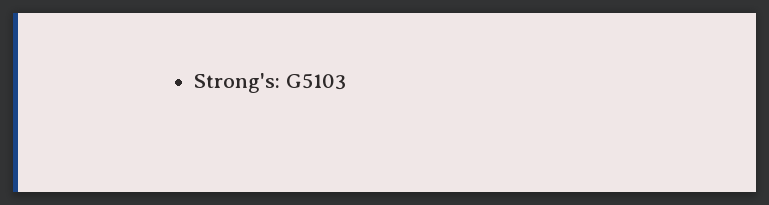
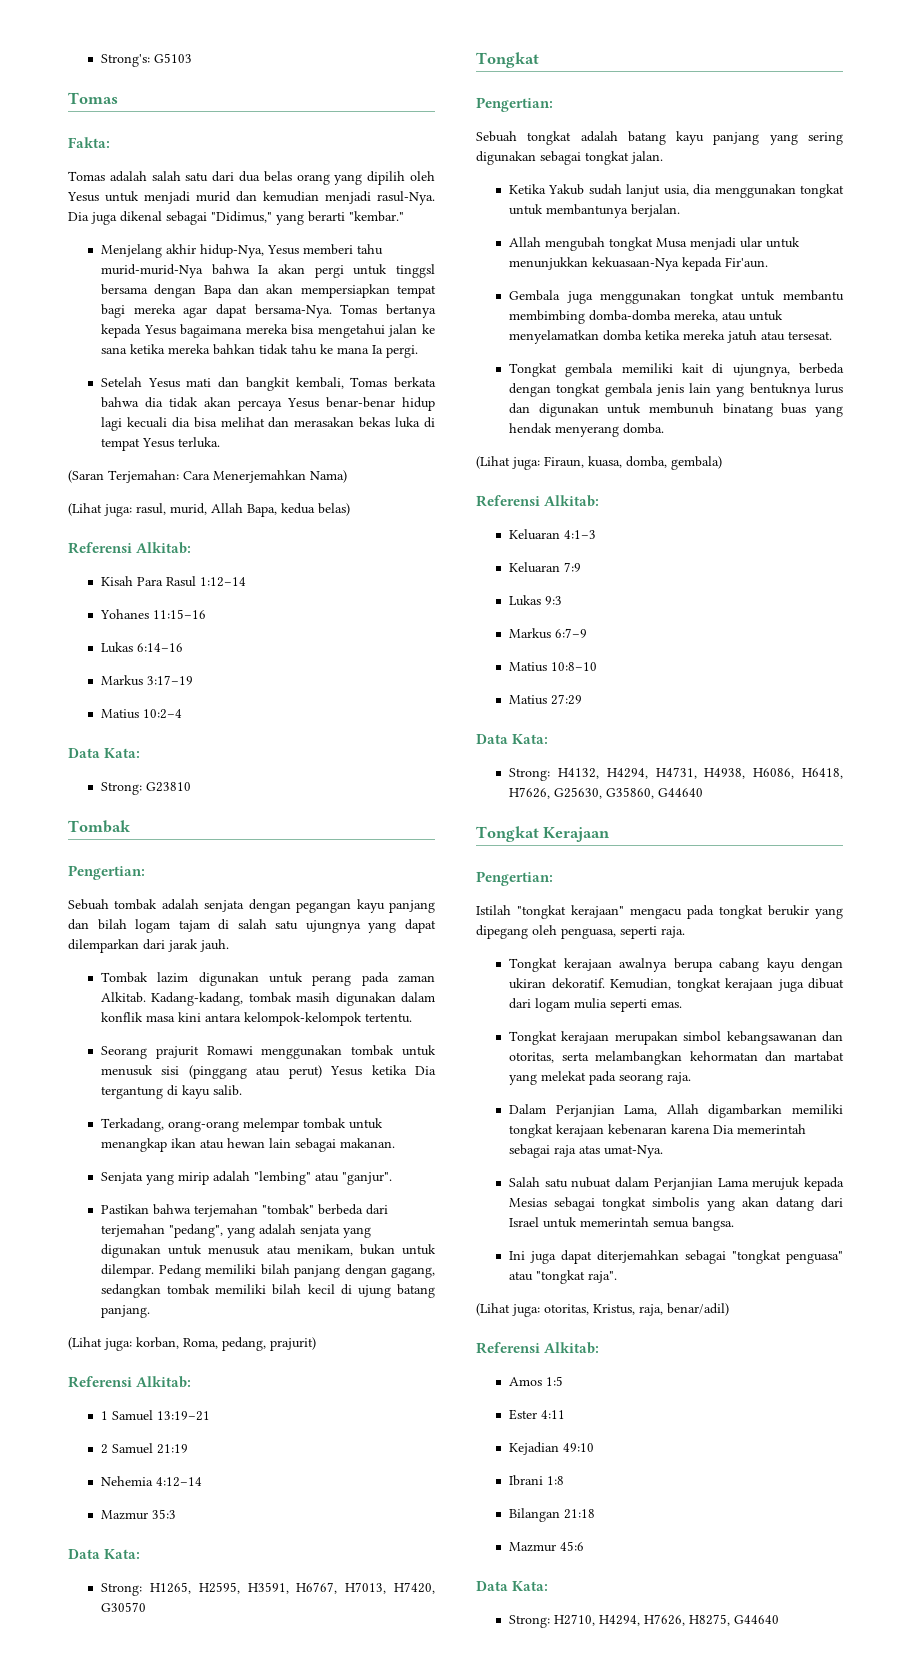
  Strong's: G5103
+ Tomas
+ Fakta:
+ Tomas adalah salah satu dari dua belas orang yang dipilih oleh Yesus untuk menjadi murid dan kemudian menjadi rasul-Nya. Dia juga dikenal sebagai "Didimus," yang berarti "kembar."
+ Menjelang akhir hidup-Nya, Yesus memberi tahu murid-murid-Nya bahwa Ia akan pergi untuk tinggsl bersama dengan Bapa dan akan mempersiapkan tempat bagi mereka agar dapat bersama-Nya. Tomas bertanya kepada Yesus bagaimana mereka bisa mengetahui jalan ke sana ketika mereka bahkan tidak tahu ke mana Ia pergi.
+ Setelah Yesus mati dan bangkit kembali, Tomas berkata bahwa dia tidak akan percaya Yesus benar-benar hidup lagi kecuali dia bisa melihat dan merasakan bekas luka di tempat Yesus terluka.
+ (Saran Terjemahan: Cara Menerjemahkan Nama)
+ (Lihat juga: rasul, murid, Allah Bapa, kedua belas)
+ Referensi Alkitab:
+ Kisah Para Rasul 1:12–14
+ Yohanes 11:15–16
+ Lukas 6:14–16
+ Markus 3:17–19
+ Matius 10:2–4
+ Data Kata:
+ Strong: G23810
+ Tombak
+ Pengertian:
+ Sebuah tombak adalah senjata dengan pegangan kayu panjang dan bilah logam tajam di salah satu ujungnya yang dapat dilemparkan dari jarak jauh.
+ Tombak lazim digunakan untuk perang pada zaman Alkitab. Kadang-kadang, tombak masih digunakan dalam konflik masa kini antara kelompok-kelompok tertentu.
+ Seorang prajurit Romawi menggunakan tombak untuk menusuk sisi (pinggang atau perut) Yesus ketika Dia tergantung di kayu salib.
+ Terkadang, orang-orang melempar tombak untuk menangkap ikan atau hewan lain sebagai makanan.
+ Senjata yang mirip adalah "lembing" atau "ganjur".
+ Pastikan bahwa terjemahan "tombak" berbeda dari terjemahan "pedang", yang adalah senjata yang digunakan untuk menusuk atau menikam, bukan untuk dilempar. Pedang memiliki bilah panjang dengan gagang, sedangkan tombak memiliki bilah kecil di ujung batang panjang.
+ (Lihat juga: korban, Roma, pedang, prajurit)
+ Referensi Alkitab:
+ 1 Samuel 13:19–21
+ 2 Samuel 21:19
+ Nehemia 4:12–14
+ Mazmur 35:3
+ Data Kata:
+ Strong: H1265, H2595, H3591, H6767, H7013, H7420, G30570
+ Tongkat
+ Pengertian:
+ Sebuah tongkat adalah batang kayu panjang yang sering digunakan sebagai tongkat jalan.
+ Ketika Yakub sudah lanjut usia, dia menggunakan tongkat untuk membantunya berjalan.
+ Allah mengubah tongkat Musa menjadi ular untuk menunjukkan kekuasaan-Nya kepada Fir'aun.
+ Gembala juga menggunakan tongkat untuk membantu membimbing domba-domba mereka, atau untuk menyelamatkan domba ketika mereka jatuh atau tersesat.
+ Tongkat gembala memiliki kait di ujungnya, berbeda dengan tongkat gembala jenis lain yang bentuknya lurus dan digunakan untuk membunuh binatang buas yang hendak menyerang domba.
+ (Lihat juga: Firaun, kuasa, domba, gembala)
+ Referensi Alkitab:
+ Keluaran 4:1–3
+ Keluaran 7:9
+ Lukas 9:3
+ Markus 6:7–9
+ Matius 10:8–10
+ Matius 27:29
+ Data Kata:
+ Strong: H4132, H4294, H4731, H4938, H6086, H6418, H7626, G25630, G35860, G44640
+ Tongkat Kerajaan
+ Pengertian:
+ Istilah "tongkat kerajaan" mengacu pada tongkat berukir yang dipegang oleh penguasa, seperti raja.
+ Tongkat kerajaan awalnya berupa cabang kayu dengan ukiran dekoratif. Kemudian, tongkat kerajaan juga dibuat dari logam mulia seperti emas.
+ Tongkat kerajaan merupakan simbol kebangsawanan dan otoritas, serta melambangkan kehormatan dan martabat yang melekat pada seorang raja.
+ Dalam Perjanjian Lama, Allah digambarkan memiliki tongkat kerajaan kebenaran karena Dia memerintah sebagai raja atas umat-Nya.
+ Salah satu nubuat dalam Perjanjian Lama merujuk kepada Mesias sebagai tongkat simbolis yang akan datang dari Israel untuk memerintah semua bangsa.
+ Ini juga dapat diterjemahkan sebagai "tongkat penguasa" atau "tongkat raja".
+ (Lihat juga: otoritas, Kristus, raja, benar/adil)
+ Referensi Alkitab:
+ Amos 1:5
+ Ester 4:11
+ Kejadian 49:10
+ Ibrani 1:8
+ Bilangan 21:18
+ Mazmur 45:6
+ Data Kata:
+ Strong: H2710, H4294, H7626, H8275, G44640

